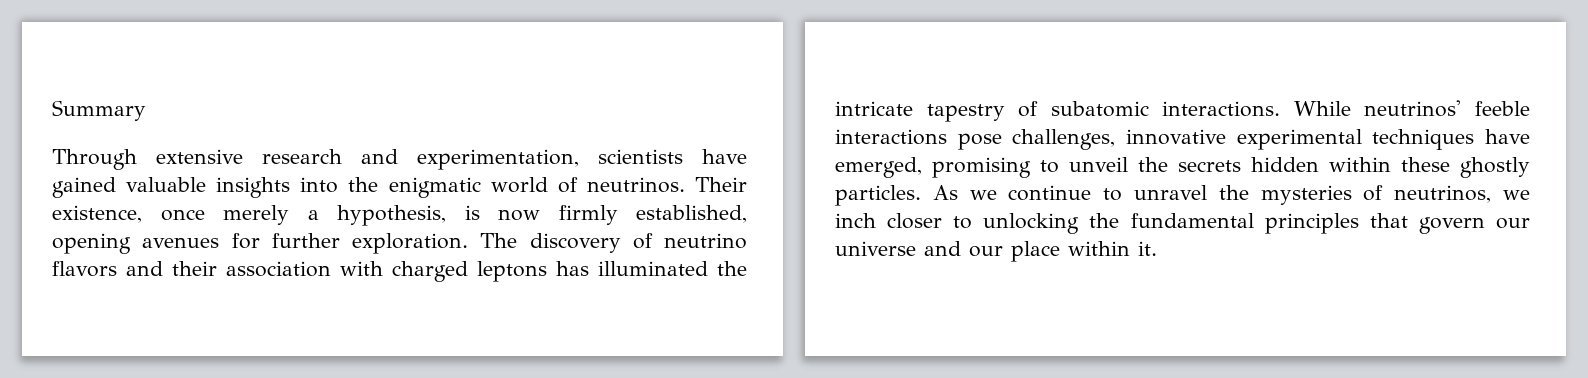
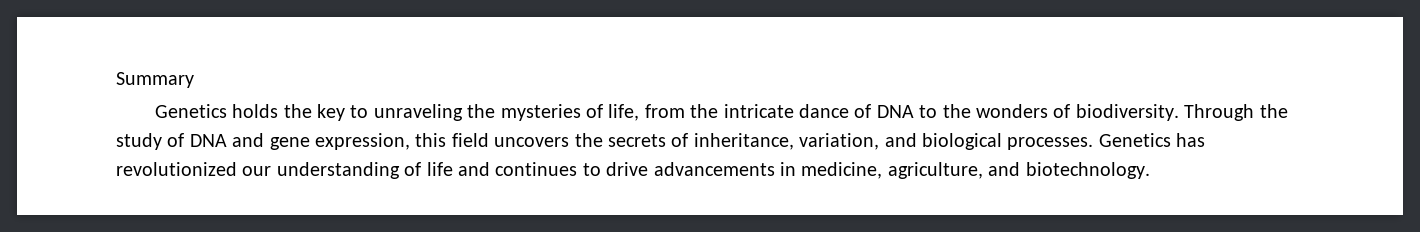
- Through extensive research and experimentation, scientists have gained valuable insights into the enigmatic world of neutrinos. Their existence, once merely a hypothesis, is now firmly established, opening avenues for further exploration. The discovery of neutrino flavors and their association with charged leptons has illuminated the intricate tapestry of subatomic interactions. While neutrinos' feeble interactions pose challenges, innovative experimental techniques have emerged, promising to unveil the secrets hidden within these ghostly particles. As we continue to unravel the mysteries of neutrinos, we inch closer to unlocking the fundamental principles that govern our universe and our place within it.
+ Genetics holds the key to unraveling the mysteries of life, from the intricate dance of DNA to the wonders of biodiversity. Through the study of DNA and gene expression, this field uncovers the secrets of inheritance, variation, and biological processes. Genetics has revolutionized our understanding of life and continues to drive advancements in medicine, agriculture, and biotechnology.

